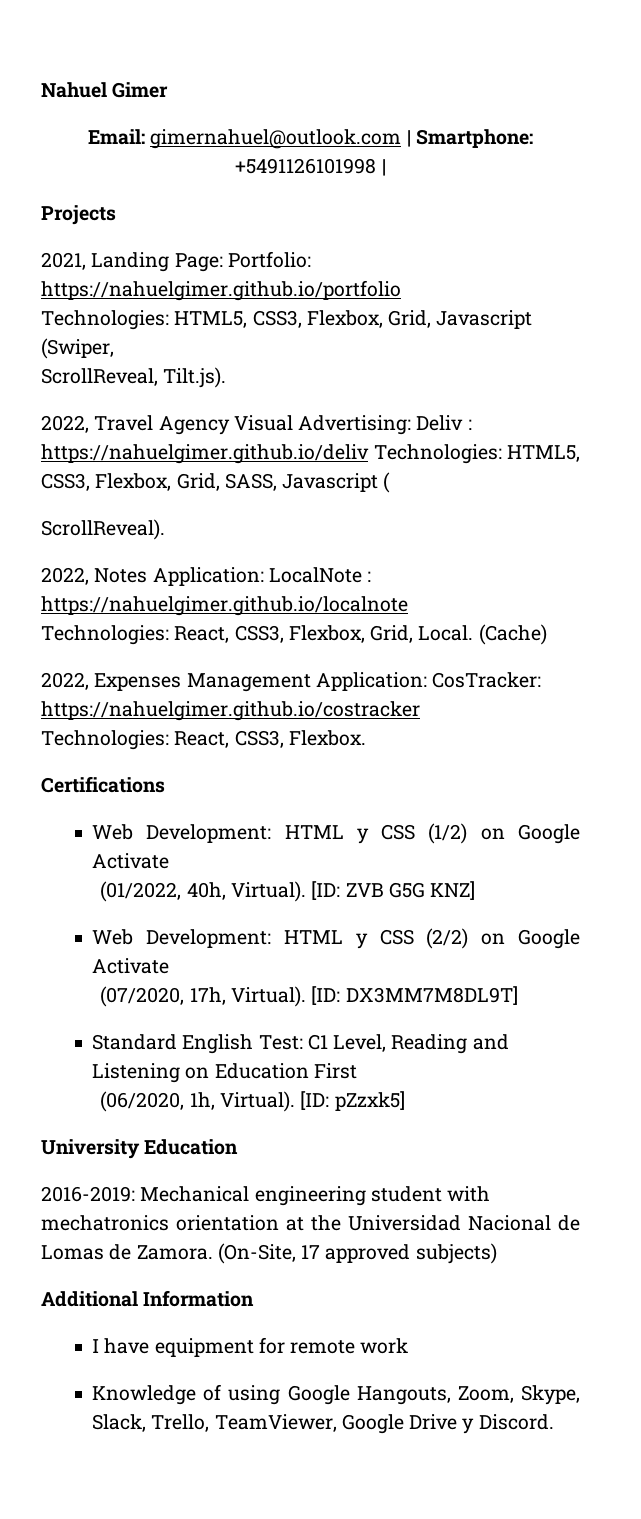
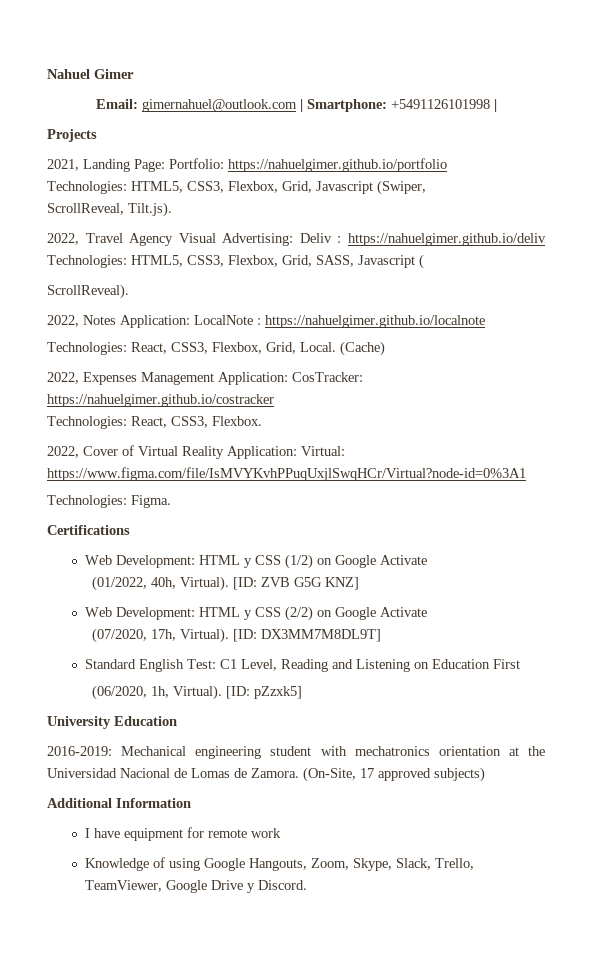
+ 2022, Cover of Virtual Reality Application: Virtual: https://www.figma.com/file/IsMVYKvhPPuqUxjlSwqHCr/Virtual?node-id=0%3A1
+ Technologies: Figma.

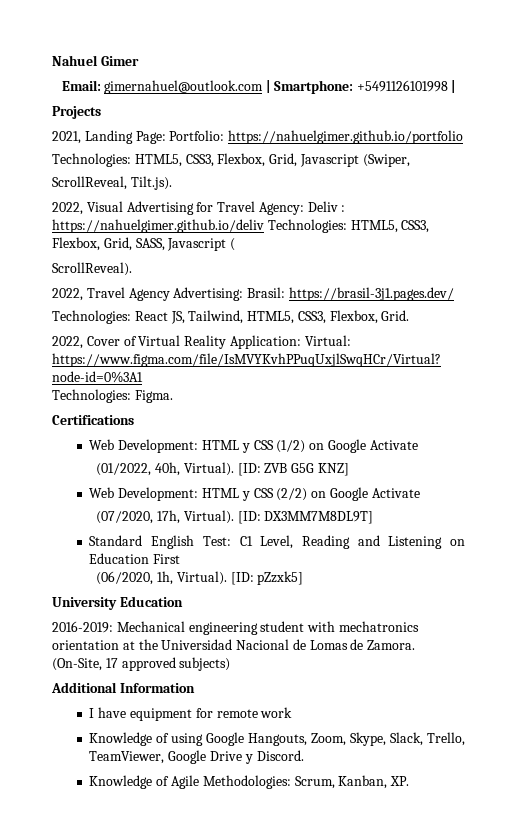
- 2022, Travel Agency Visual Advertising: Deliv : https://nahuelgimer.github.io/deliv Technologies: HTML5, CSS3, Flexbox, Grid, SASS, Javascript (
+ 2022, Visual Advertising for Travel Agency: Deliv : https://nahuelgimer.github.io/deliv Technologies: HTML5, CSS3, Flexbox, Grid, SASS, Javascript (
- 2022, Notes Application: LocalNote : https://nahuelgimer.github.io/localnote
- Technologies: React, CSS3, Flexbox, Grid, Local. (Cache)
- 2022, Expenses Management Application: CosTracker: https://nahuelgimer.github.io/costracker
- Technologies: React, CSS3, Flexbox.
+ 2022, Travel Agency Advertising: Brasil: https://brasil-3j1.pages.dev/
+ Technologies: React JS, Tailwind, HTML5, CSS3, Flexbox, Grid.
+ Knowledge of Agile Methodologies: Scrum, Kanban, XP.

